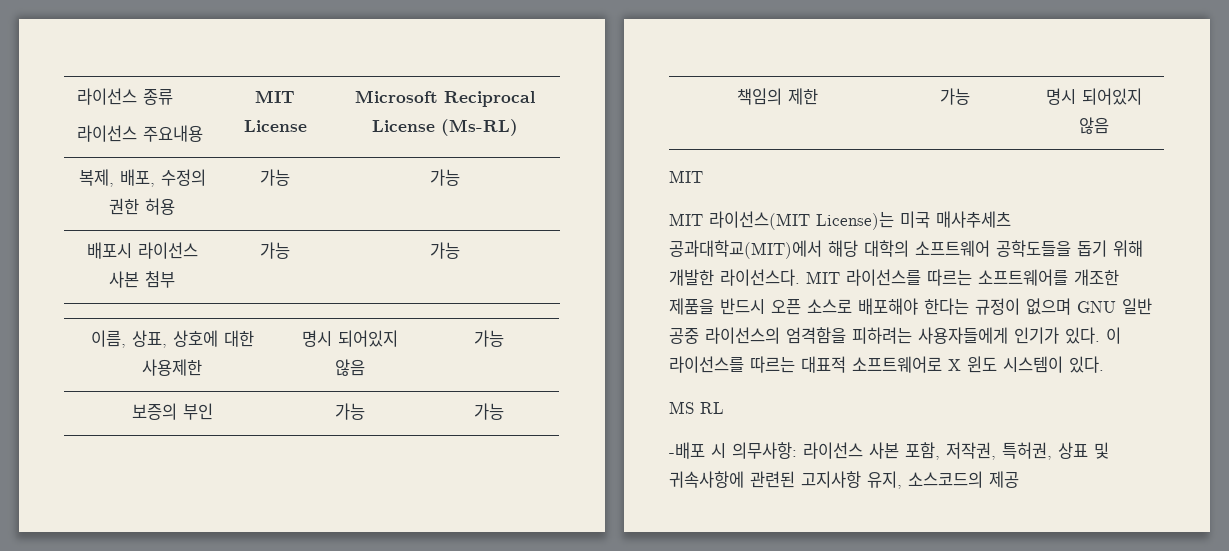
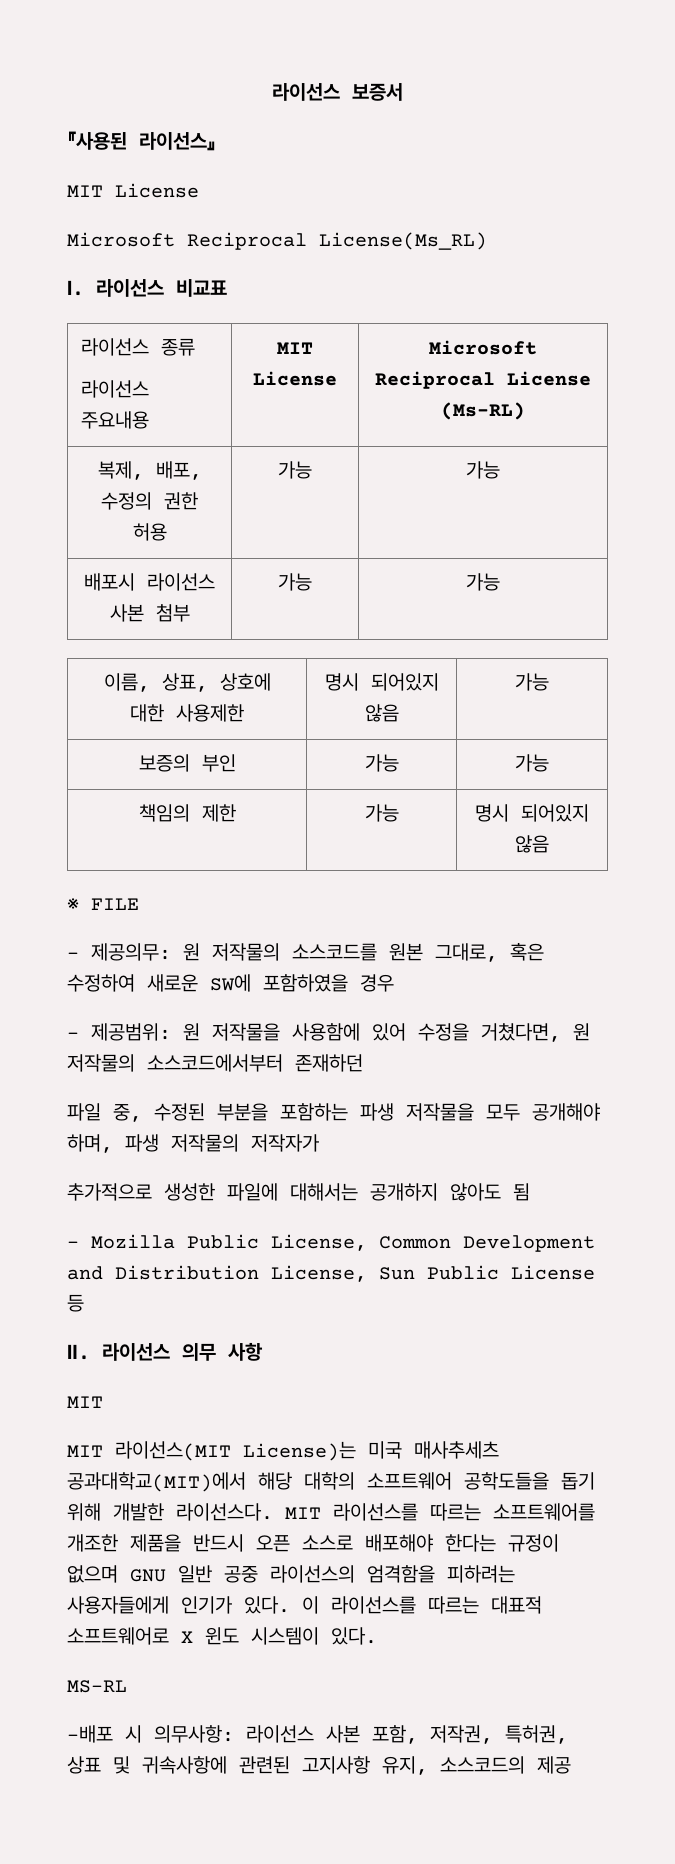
+ 라이선스 보증서
+ 『사용된 라이선스』
+ MIT License
+ Microsoft Reciprocal License(Ms_RL)
+ Ⅰ. 라이선스 비교표
+ ※ FILE
+ - 제공의무: 원 저작물의 소스코드를 원본 그대로, 혹은 수정하여 새로운 SW에 포함하였을 경우
+ - 제공범위: 원 저작물을 사용함에 있어 수정을 거쳤다면, 원 저작물의 소스코드에서부터 존재하던
+ 파일 중, 수정된 부분을 포함하는 파생 저작물을 모두 공개해야 하며, 파생 저작물의 저작자가
+ 추가적으로 생성한 파일에 대해서는 공개하지 않아도 됨
+ - Mozilla Public License, Common Development and Distribution License, Sun Public License 등
+ Ⅱ. 라이선스 의무 사항
- MS RL
+ MS-RL

